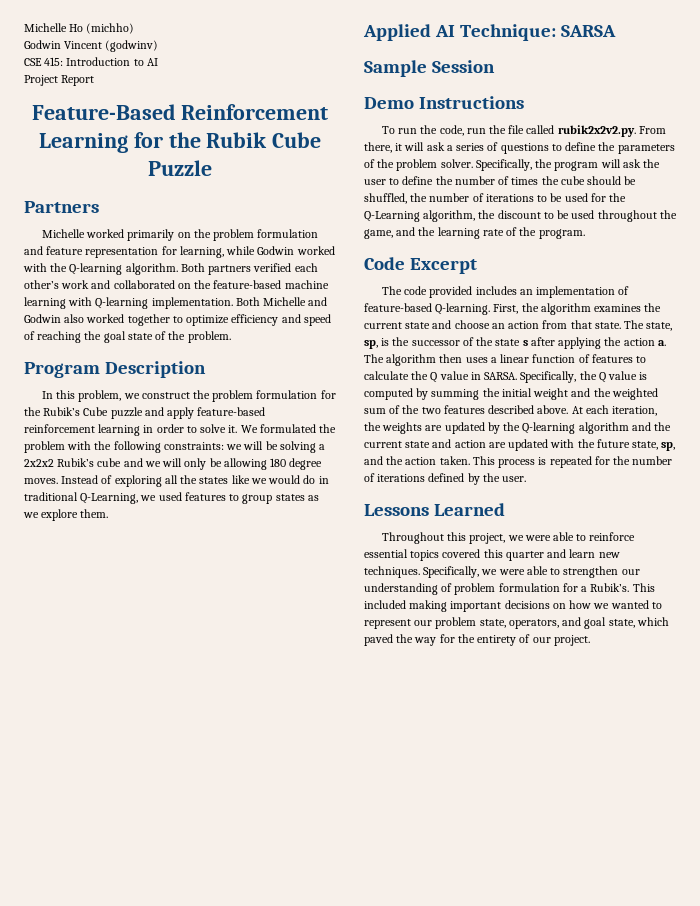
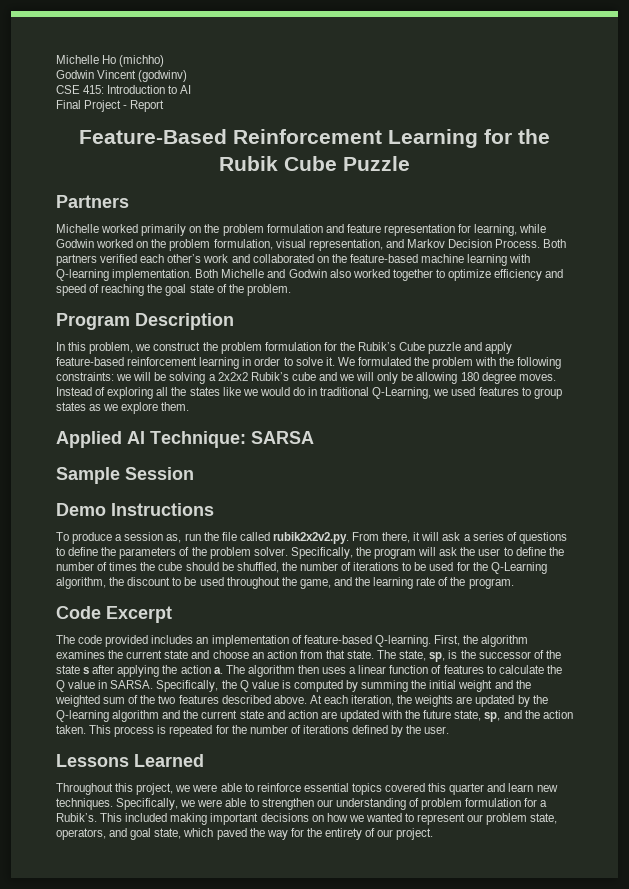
- Project Report
+ Final Project - Report
- Michelle worked primarily on the problem formulation and feature representation for learning, while Godwin worked with the Q-learning algorithm.
+ Michelle worked primarily on the problem formulation and feature representation for learning, while Godwin worked on the problem formulation, visual representation, and Markov Decision Process.
- To run the code, run the file called rubik2x2v2.py. From there, it will ask a series of questions to define the parameters of the problem solver.
+ To produce a session as, run the file called rubik2x2v2.py. From there, it will ask a series of questions to define the parameters of the problem solver.

